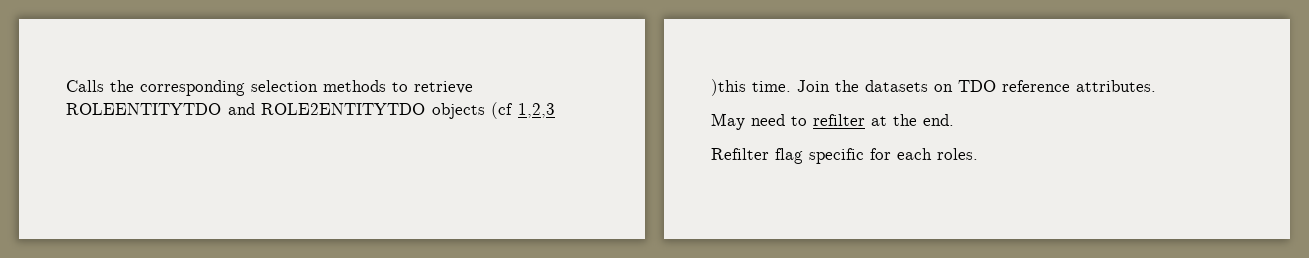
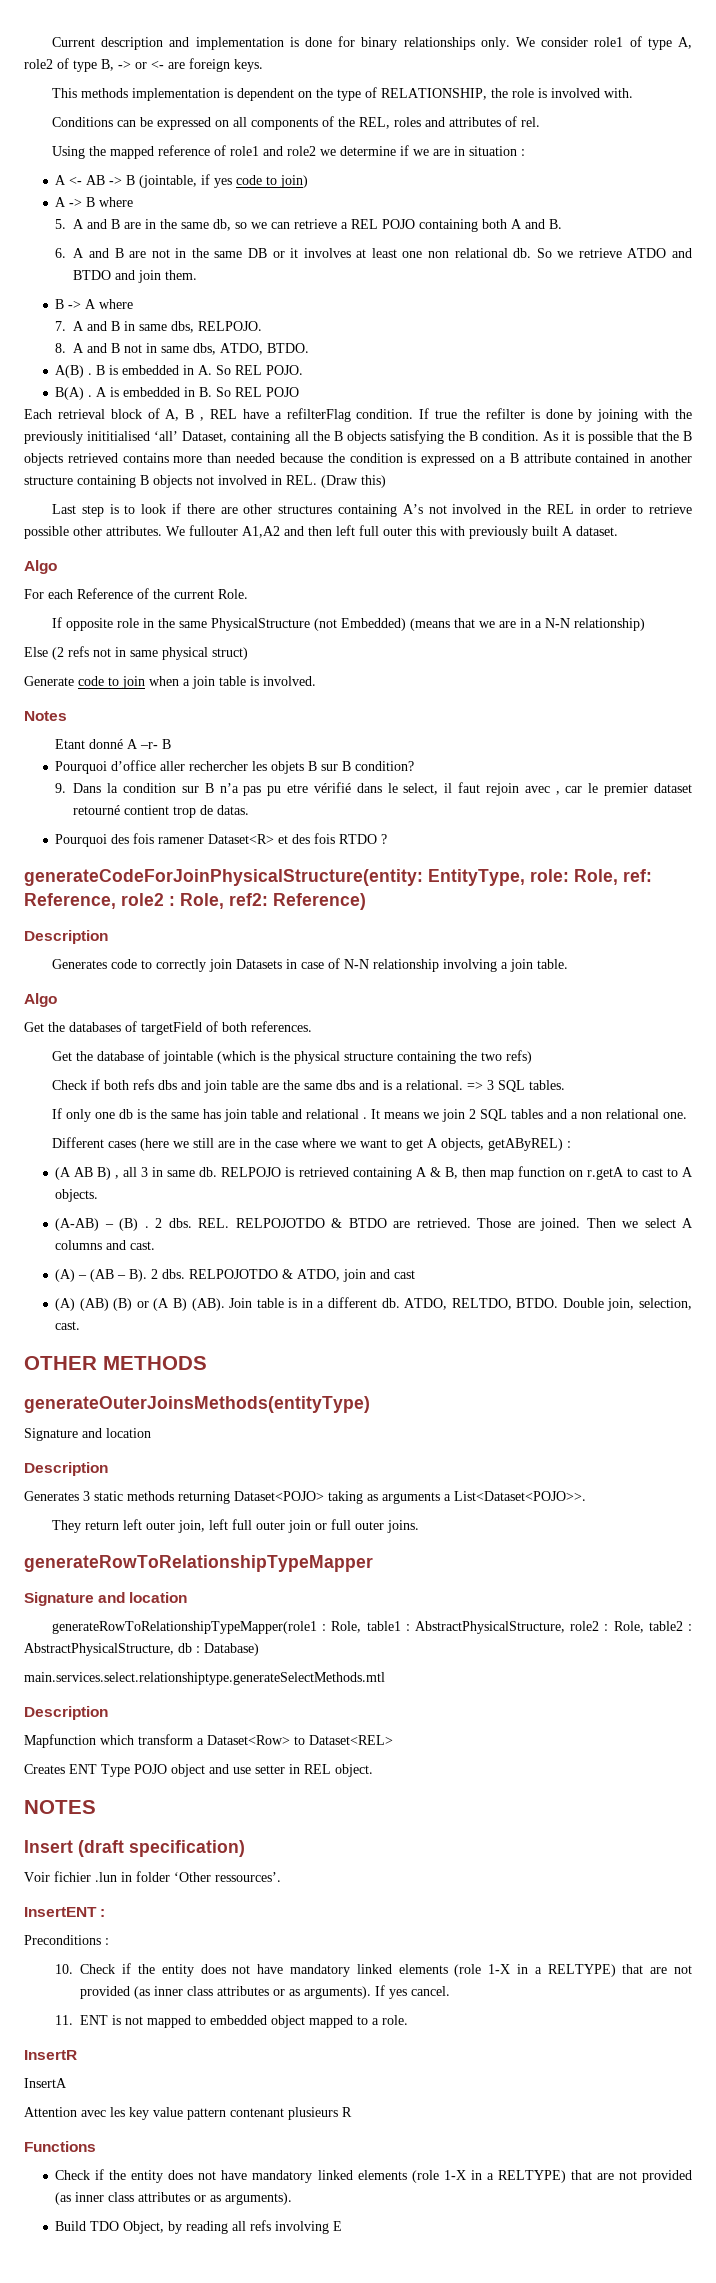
- Calls the corresponding selection methods to retrieve ROLEENTITYTDO and ROLE2ENTITYTDO objects (cf 1,2,3 )this time. Join the datasets on TDO reference attributes.
- May need to refilter at the end.
- Refilter flag specific for each roles.
+ Current description and implementation is done for binary relationships only. We consider role1 of type A, role2 of type B, -> or <- are foreign keys.
+ This methods implementation is dependent on the type of RELATIONSHIP, the role is involved with.
+ Conditions can be expressed on all components of the REL, roles and attributes of rel.
+ Using the mapped reference of role1 and role2 we determine if we are in situation :
+ A <- AB -> B (jointable, if yes code to join)
+ A -> B where
+ 5. A and B are in the same db, so we can retrieve a REL POJO containing both A and B.
+ 6. A and B are not in the same DB or it involves at least one non relational db. So we retrieve ATDO and BTDO and join them.
+ B -> A where
+ 7. A and B in same dbs, RELPOJO.
+ 8. A and B not in same dbs, ATDO, BTDO.
+ A(B) . B is embedded in A. So REL POJO.
+ B(A) . A is embedded in B. So REL POJO
+ Each retrieval block of A, B , REL have a refilterFlag condition. If true the refilter is done by joining with the previously inititialised ‘all’ Dataset, containing all the B objects satisfying the B condition. As it is possible that the B objects retrieved contains more than needed because the condition is expressed on a B attribute contained in another structure containing B objects not involved in REL. (Draw this)
+ Last step is to look if there are other structures containing A’s not involved in the REL in order to retrieve possible other attributes. We fullouter A1,A2 and then left full outer this with previously built A dataset.
+ Algo
+ For each Reference of the current Role.
+ If opposite role in the same PhysicalStructure (not Embedded) (means that we are in a N-N relationship)
+ Else (2 refs not in same physical struct)
+ Generate code to join when a join table is involved.
+ Notes
+ Etant donné A –r- B
+ Pourquoi d’office aller rechercher les objets B sur B condition?
+ 9. Dans la condition sur B n’a pas pu etre vérifié dans le select, il faut rejoin avec , car le premier dataset retourné contient trop de datas.
+ Pourquoi des fois ramener Dataset<R> et des fois RTDO ?
+ generateCodeForJoinPhysicalStructure(entity: EntityType, role: Role, ref: Reference, role2 : Role, ref2: Reference)
+ Description
+ Generates code to correctly join Datasets in case of N-N relationship involving a join table.
+ Algo
+ Get the databases of targetField of both references.
+ Get the database of jointable (which is the physical structure containing the two refs)
+ Check if both refs dbs and join table are the same dbs and is a relational. => 3 SQL tables.
+ If only one db is the same has join table and relational . It means we join 2 SQL tables and a non relational one.
+ Different cases (here we still are in the case where we want to get A objects, getAByREL) :
+ (A AB B) , all 3 in same db. RELPOJO is retrieved containing A & B, then map function on r.getA to cast to A objects.
+ (A-AB) – (B) . 2 dbs. REL. RELPOJOTDO & BTDO are retrieved. Those are joined. Then we select A columns and cast.
+ (A) – (AB – B). 2 dbs. RELPOJOTDO & ATDO, join and cast
+ (A) (AB) (B) or (A B) (AB). Join table is in a different db. ATDO, RELTDO, BTDO. Double join, selection, cast.
+ OTHER METHODS
+ generateOuterJoinsMethods(entityType)
+ Signature and location
+ Description
+ Generates 3 static methods returning Dataset<POJO> taking as arguments a List<Dataset<POJO>>.
+ They return left outer join, left full outer join or full outer joins.
+ generateRowToRelationshipTypeMapper
+ Signature and location
+ generateRowToRelationshipTypeMapper(role1 : Role, table1 : AbstractPhysicalStructure, role2 : Role, table2 : AbstractPhysicalStructure, db : Database)
+ main.services.select.relationshiptype.generateSelectMethods.mtl
+ Description
+ Mapfunction which transform a Dataset<Row> to Dataset<REL>
+ Creates ENT Type POJO object and use setter in REL object.
+ NOTES
+ Insert (draft specification)
+ Voir fichier .lun in folder ‘Other ressources’.
+ InsertENT :
+ Preconditions :
+ 10. Check if the entity does not have mandatory linked elements (role 1-X in a RELTYPE) that are not provided (as inner class attributes or as arguments). If yes cancel.
+ 11. ENT is not mapped to embedded object mapped to a role.
+ InsertR
+ InsertA
+ Attention avec les key value pattern contenant plusieurs R
+ Functions
+ Check if the entity does not have mandatory linked elements (role 1-X in a RELTYPE) that are not provided (as inner class attributes or as arguments).
+ Build TDO Object, by reading all refs involving E

